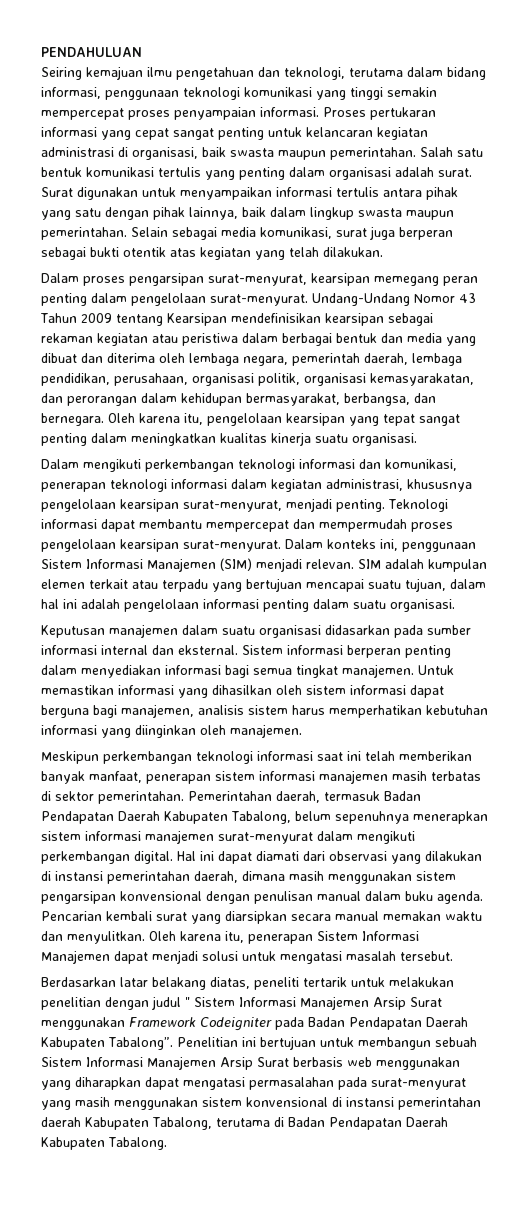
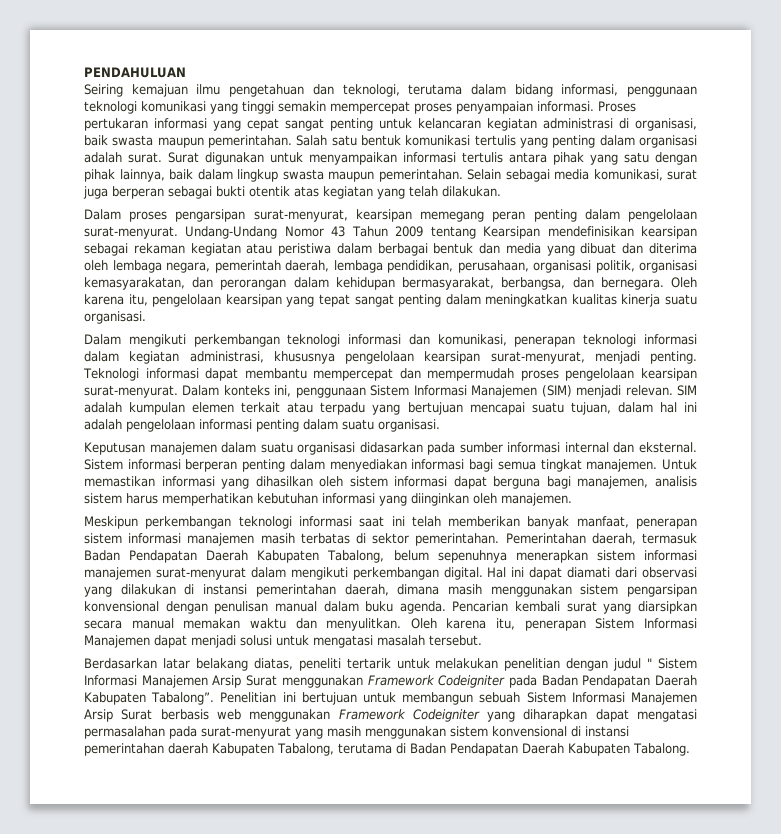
- Penelitian ini bertujuan untuk membangun sebuah Sistem Informasi Manajemen Arsip Surat berbasis web menggunakan yang diharapkan dapat mengatasi permasalahan pada surat-menyurat yang masih menggunakan sistem konvensional di instansi pemerintahan daerah Kabupaten Tabalong, terutama di Badan Pendapatan Daerah Kabupaten Tabalong.
+ Penelitian ini bertujuan untuk membangun sebuah Sistem Informasi Manajemen Arsip Surat berbasis web menggunakan Framework Codeigniter yang diharapkan dapat mengatasi permasalahan pada surat-menyurat yang masih menggunakan sistem konvensional di instansi pemerintahan daerah Kabupaten Tabalong, terutama di Badan Pendapatan Daerah Kabupaten Tabalong.

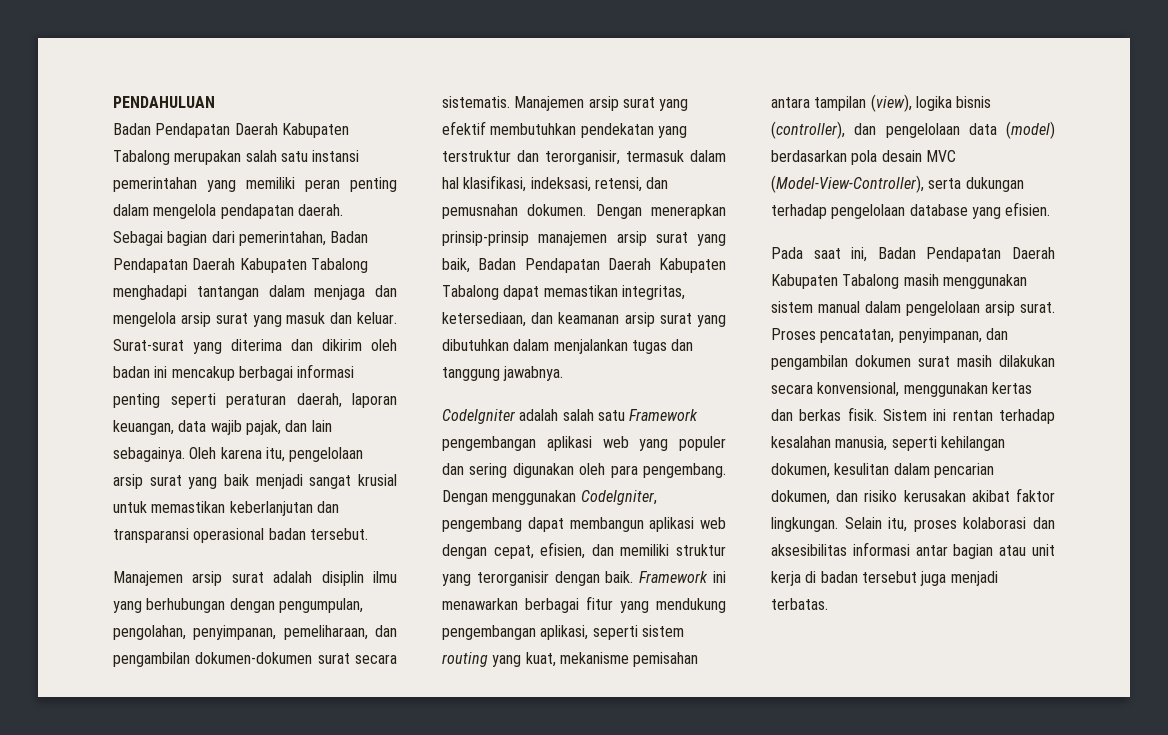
- Seiring kemajuan ilmu pengetahuan dan teknologi, terutama dalam bidang informasi, penggunaan teknologi komunikasi yang tinggi semakin mempercepat proses penyampaian informasi. Proses pertukaran informasi yang cepat sangat penting untuk kelancaran kegiatan administrasi di organisasi, baik swasta maupun pemerintahan. Salah satu bentuk komunikasi tertulis yang penting dalam organisasi adalah surat. Surat digunakan untuk menyampaikan informasi tertulis antara pihak yang satu dengan pihak lainnya, baik dalam lingkup swasta maupun pemerintahan. Selain sebagai media komunikasi, surat juga berperan sebagai bukti otentik atas kegiatan yang telah dilakukan.
- Dalam proses pengarsipan surat-menyurat, kearsipan memegang peran penting dalam pengelolaan surat-menyurat. Undang-Undang Nomor 43 Tahun 2009 tentang Kearsipan mendefinisikan kearsipan sebagai rekaman kegiatan atau peristiwa dalam berbagai bentuk dan media yang dibuat dan diterima oleh lembaga negara, pemerintah daerah, lembaga pendidikan, perusahaan, organisasi politik, organisasi kemasyarakatan, dan perorangan dalam kehidupan bermasyarakat, berbangsa, dan bernegara. Oleh karena itu, pengelolaan kearsipan yang tepat sangat penting dalam meningkatkan kualitas kinerja suatu organisasi.
- Dalam mengikuti perkembangan teknologi informasi dan komunikasi, penerapan teknologi informasi dalam kegiatan administrasi, khususnya pengelolaan kearsipan surat-menyurat, menjadi penting. Teknologi informasi dapat membantu mempercepat dan mempermudah proses pengelolaan kearsipan surat-menyurat. Dalam konteks ini, penggunaan Sistem Informasi Manajemen (SIM) menjadi relevan. SIM adalah kumpulan elemen terkait atau terpadu yang bertujuan mencapai suatu tujuan, dalam hal ini adalah pengelolaan informasi penting dalam suatu organisasi.
- Keputusan manajemen dalam suatu organisasi didasarkan pada sumber informasi internal dan eksternal. Sistem informasi berperan penting dalam menyediakan informasi bagi semua tingkat manajemen. Untuk memastikan informasi yang dihasilkan oleh sistem informasi dapat berguna bagi manajemen, analisis sistem harus memperhatikan kebutuhan informasi yang diinginkan oleh manajemen.
- Meskipun perkembangan teknologi informasi saat ini telah memberikan banyak manfaat, penerapan sistem informasi manajemen masih terbatas di sektor pemerintahan. Pemerintahan daerah, termasuk Badan Pendapatan Daerah Kabupaten Tabalong, belum sepenuhnya menerapkan sistem informasi manajemen surat-menyurat dalam mengikuti perkembangan digital. Hal ini dapat diamati dari observasi yang dilakukan di instansi pemerintahan daerah, dimana masih menggunakan sistem pengarsipan konvensional dengan penulisan manual dalam buku agenda. Pencarian kembali surat yang diarsipkan secara manual memakan waktu dan menyulitkan. Oleh karena itu, penerapan Sistem Informasi Manajemen dapat menjadi solusi untuk mengatasi masalah tersebut.
- Berdasarkan latar belakang diatas, peneliti tertarik untuk melakukan penelitian dengan judul " Sistem Informasi Manajemen Arsip Surat menggunakan Framework Codeigniter pada Badan Pendapatan Daerah Kabupaten Tabalong”. Penelitian ini bertujuan untuk membangun sebuah Sistem Informasi Manajemen Arsip Surat berbasis web menggunakan Framework Codeigniter yang diharapkan dapat mengatasi permasalahan pada surat-menyurat yang masih menggunakan sistem konvensional di instansi pemerintahan daerah Kabupaten Tabalong, terutama di Badan Pendapatan Daerah Kabupaten Tabalong.
+ Badan Pendapatan Daerah Kabupaten Tabalong merupakan salah satu instansi pemerintahan yang memiliki peran penting dalam mengelola pendapatan daerah. Sebagai bagian dari pemerintahan, Badan Pendapatan Daerah Kabupaten Tabalong menghadapi tantangan dalam menjaga dan mengelola arsip surat yang masuk dan keluar. Surat-surat yang diterima dan dikirim oleh badan ini mencakup berbagai informasi penting seperti peraturan daerah, laporan keuangan, data wajib pajak, dan lain sebagainya. Oleh karena itu, pengelolaan arsip surat yang baik menjadi sangat krusial untuk memastikan keberlanjutan dan transparansi operasional badan tersebut.
+ Manajemen arsip surat adalah disiplin ilmu yang berhubungan dengan pengumpulan, pengolahan, penyimpanan, pemeliharaan, dan pengambilan dokumen-dokumen surat secara sistematis. Manajemen arsip surat yang efektif membutuhkan pendekatan yang terstruktur dan terorganisir, termasuk dalam hal klasifikasi, indeksasi, retensi, dan pemusnahan dokumen. Dengan menerapkan prinsip-prinsip manajemen arsip surat yang baik, Badan Pendapatan Daerah Kabupaten Tabalong dapat memastikan integritas, ketersediaan, dan keamanan arsip surat yang dibutuhkan dalam menjalankan tugas dan tanggung jawabnya.
+ CodeIgniter adalah salah satu Framework pengembangan aplikasi web yang populer dan sering digunakan oleh para pengembang. Dengan menggunakan CodeIgniter, pengembang dapat membangun aplikasi web dengan cepat, efisien, dan memiliki struktur yang terorganisir dengan baik. Framework ini menawarkan berbagai fitur yang mendukung pengembangan aplikasi, seperti sistem routing yang kuat, mekanisme pemisahan antara tampilan (view), logika bisnis (controller), dan pengelolaan data (model) berdasarkan pola desain MVC (Model-View-Controller), serta dukungan terhadap pengelolaan database yang efisien.
+ Pada saat ini, Badan Pendapatan Daerah Kabupaten Tabalong masih menggunakan sistem manual dalam pengelolaan arsip surat. Proses pencatatan, penyimpanan, dan pengambilan dokumen surat masih dilakukan secara konvensional, menggunakan kertas dan berkas fisik. Sistem ini rentan terhadap kesalahan manusia, seperti kehilangan dokumen, kesulitan dalam pencarian dokumen, dan risiko kerusakan akibat faktor lingkungan. Selain itu, proses kolaborasi dan aksesibilitas informasi antar bagian atau unit kerja di badan tersebut juga menjadi terbatas.

